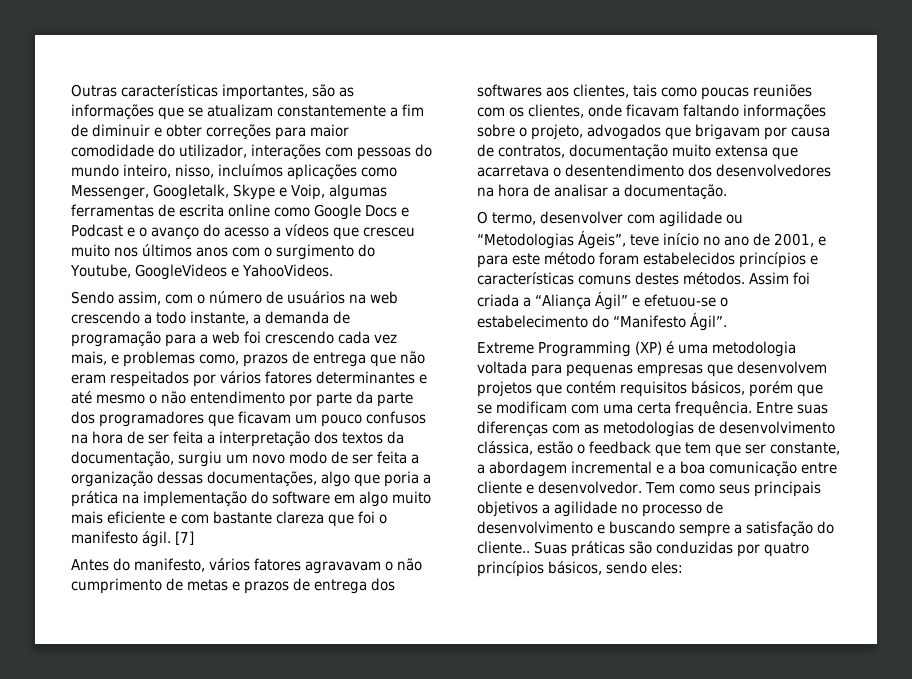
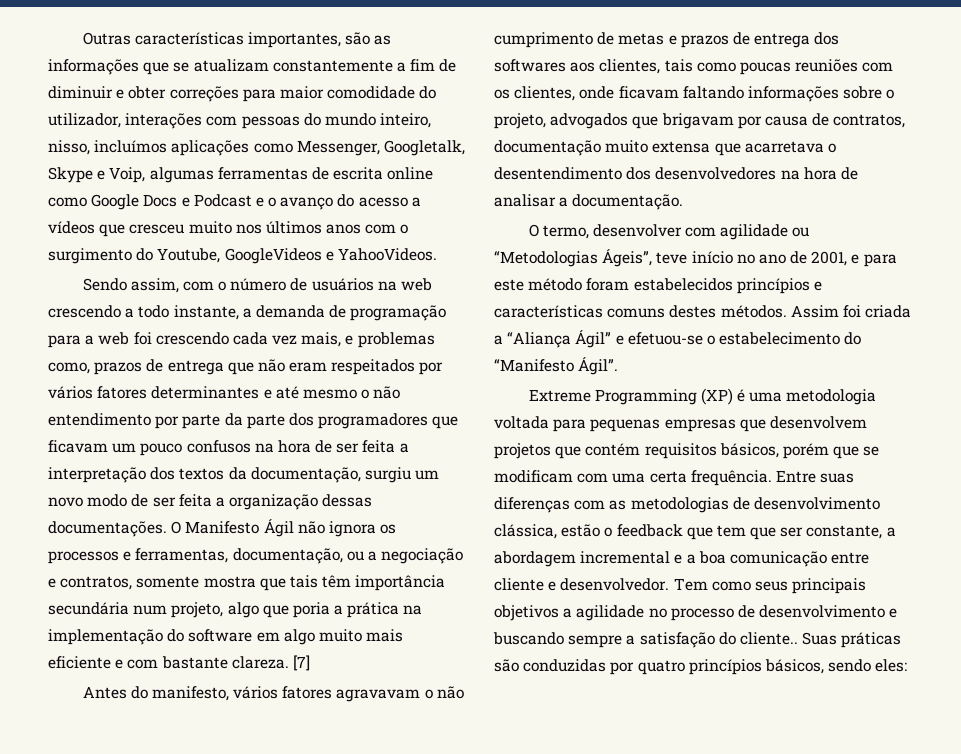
- Sendo assim, com o número de usuários na web crescendo a todo instante, a demanda de programação para a web foi crescendo cada vez mais, e problemas como, prazos de entrega que não eram respeitados por vários fatores determinantes e até mesmo o não entendimento por parte da parte dos programadores que ficavam um pouco confusos na hora de ser feita a interpretação dos textos da documentação, surgiu um novo modo de ser feita a organização dessas documentações, algo que poria a prática na implementação do software em algo muito mais eficiente e com bastante clareza que foi o manifesto ágil.
+ Sendo assim, com o número de usuários na web crescendo a todo instante, a demanda de programação para a web foi crescendo cada vez mais, e problemas como, prazos de entrega que não eram respeitados por vários fatores determinantes e até mesmo o não entendimento por parte da parte dos programadores que ficavam um pouco confusos na hora de ser feita a interpretação dos textos da documentação, surgiu um novo modo de ser feita a organização dessas documentações. O Manifesto Ágil não ignora os processos e ferramentas, documentação, ou a negociação e contratos, somente mostra que tais têm importância secundária num projeto, algo que poria a prática na implementação do software em algo muito mais eficiente e com bastante clareza.

